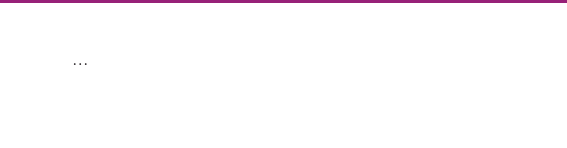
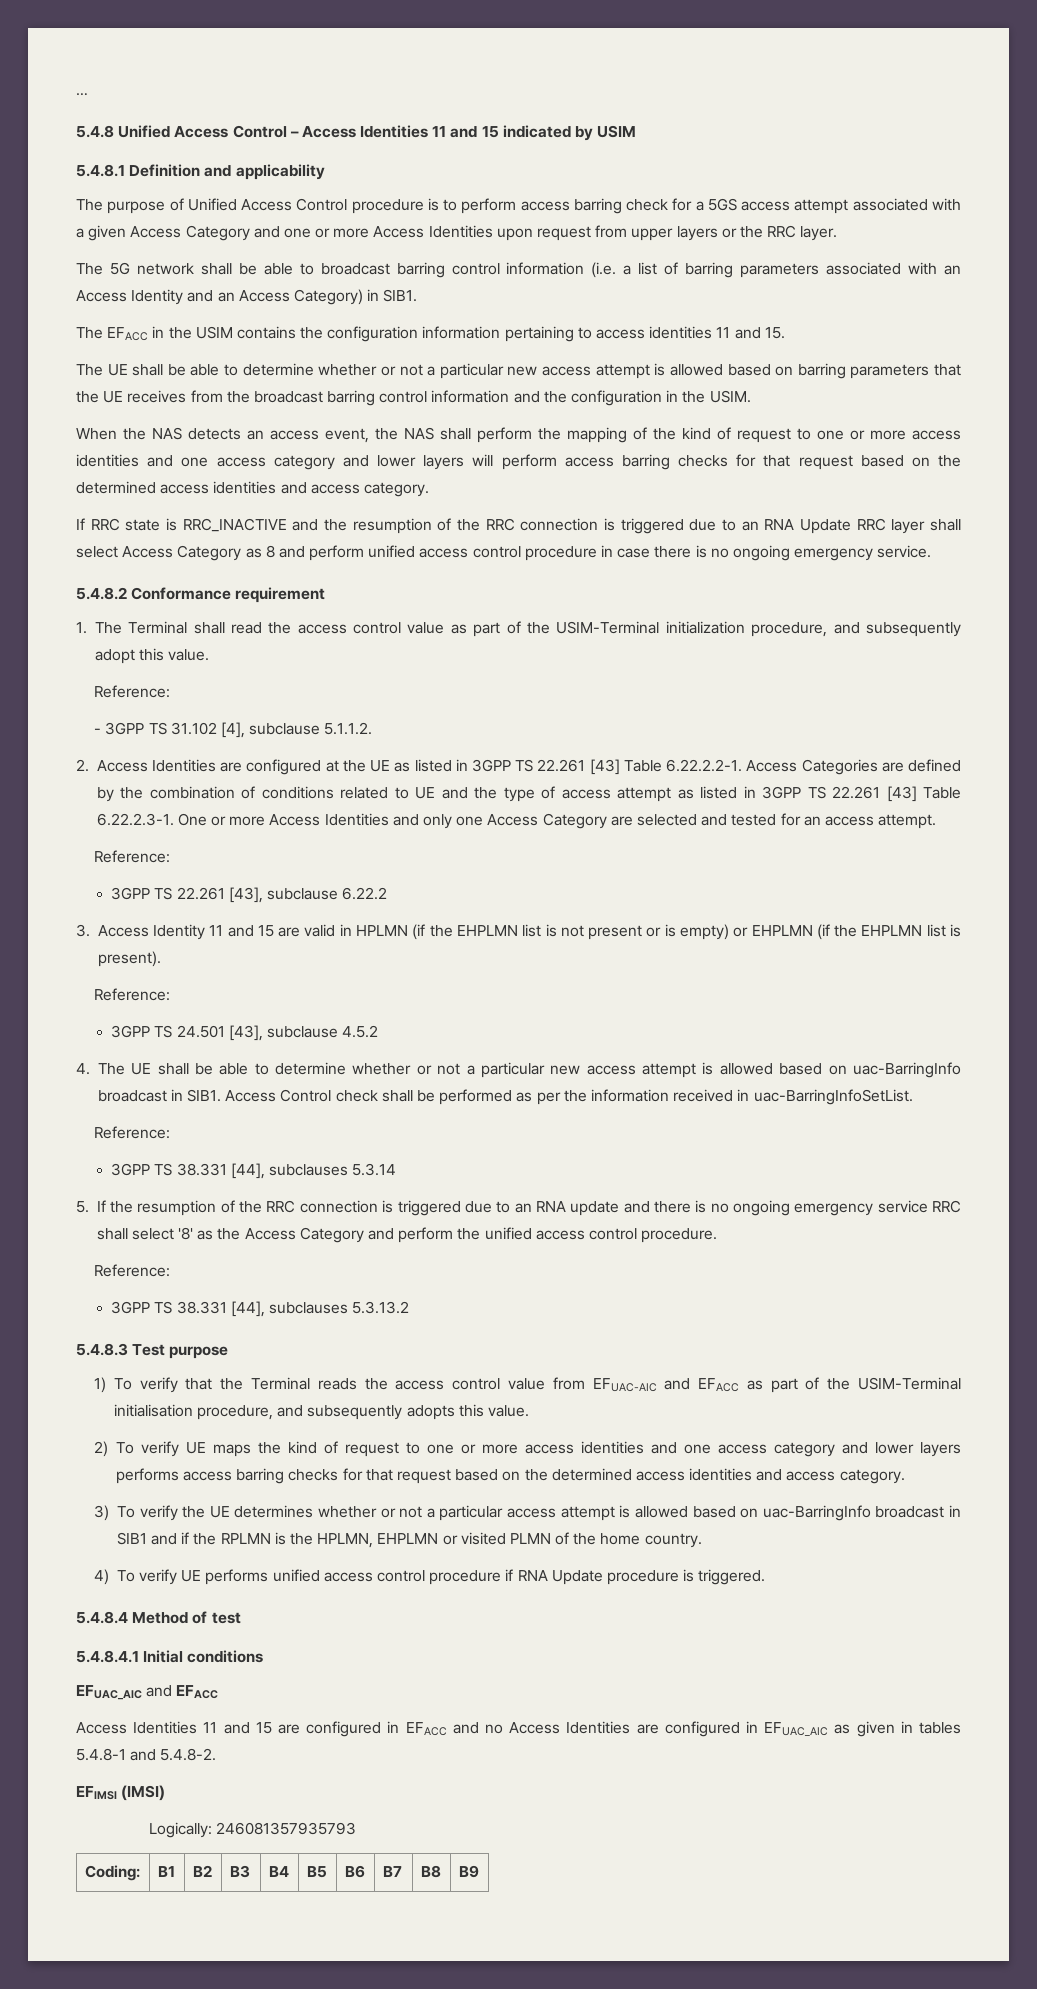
+ 5.4.8 Unified Access Control – Access Identities 11 and 15 indicated by USIM
+ 5.4.8.1 Definition and applicability
+ The purpose of Unified Access Control procedure is to perform access barring check for a 5GS access attempt associated with a given Access Category and one or more Access Identities upon request from upper layers or the RRC layer.
+ The 5G network shall be able to broadcast barring control information (i.e. a list of barring parameters associated with an Access Identity and an Access Category) in SIB1.
+ The EFACC in the USIM contains the configuration information pertaining to access identities 11 and 15.
+ The UE shall be able to determine whether or not a particular new access attempt is allowed based on barring parameters that the UE receives from the broadcast barring control information and the configuration in the USIM.
+ When the NAS detects an access event, the NAS shall perform the mapping of the kind of request to one or more access identities and one access category and lower layers will perform access barring checks for that request based on the determined access identities and access category.
+ If RRC state is RRC_INACTIVE and the resumption of the RRC connection is triggered due to an RNA Update RRC layer shall select Access Category as 8 and perform unified access control procedure in case there is no ongoing emergency service.
+ 5.4.8.2 Conformance requirement
+ 1. The Terminal shall read the access control value as part of the USIM-Terminal initialization procedure, and subsequently adopt this value.
+ Reference:
+ - 3GPP TS 31.102 [4], subclause 5.1.1.2.
+ 2. Access Identities are configured at the UE as listed in 3GPP TS 22.261 [43] Table 6.22.2.2-1. Access Categories are defined by the combination of conditions related to UE and the type of access attempt as listed in 3GPP TS 22.261 [43] Table 6.22.2.3-1. One or more Access Identities and only one Access Category are selected and tested for an access attempt.
+ Reference:
+ 3GPP TS 22.261 [43], subclause 6.22.2
+ 3. Access Identity 11 and 15 are valid in HPLMN (if the EHPLMN list is not present or is empty) or EHPLMN (if the EHPLMN list is present).
+ Reference:
+ 3GPP TS 24.501 [43], subclause 4.5.2
+ 4. The UE shall be able to determine whether or not a particular new access attempt is allowed based on uac-BarringInfo broadcast in SIB1. Access Control check shall be performed as per the information received in uac-BarringInfoSetList.
+ Reference:
+ 3GPP TS 38.331 [44], subclauses 5.3.14
+ 5. If the resumption of the RRC connection is triggered due to an RNA update and there is no ongoing emergency service RRC shall select '8' as the Access Category and perform the unified access control procedure.
+ Reference:
+ 3GPP TS 38.331 [44], subclauses 5.3.13.2
+ 5.4.8.3 Test purpose
+ 1) To verify that the Terminal reads the access control value from EFUAC-AIC and EFACC as part of the USIM-Terminal initialisation procedure, and subsequently adopts this value.
+ 2) To verify UE maps the kind of request to one or more access identities and one access category and lower layers performs access barring checks for that request based on the determined access identities and access category.
+ 3) To verify the UE determines whether or not a particular access attempt is allowed based on uac-BarringInfo broadcast in SIB1 and if the RPLMN is the HPLMN, EHPLMN or visited PLMN of the home country.
+ 4) To verify UE performs unified access control procedure if RNA Update procedure is triggered.
+ 5.4.8.4 Method of test
+ 5.4.8.4.1 Initial conditions
+ EFUAC_AIC and EFACC
+ Access Identities 11 and 15 are configured in EFACC and no Access Identities are configured in EFUAC_AIC as given in tables 5.4.8-1 and 5.4.8-2.
+ EFIMSI (IMSI)
+ Logically: 246081357935793
+ Coding: | B1 | B2 | B3 | B4 | B5 | B6 | B7 | B8 | B9

